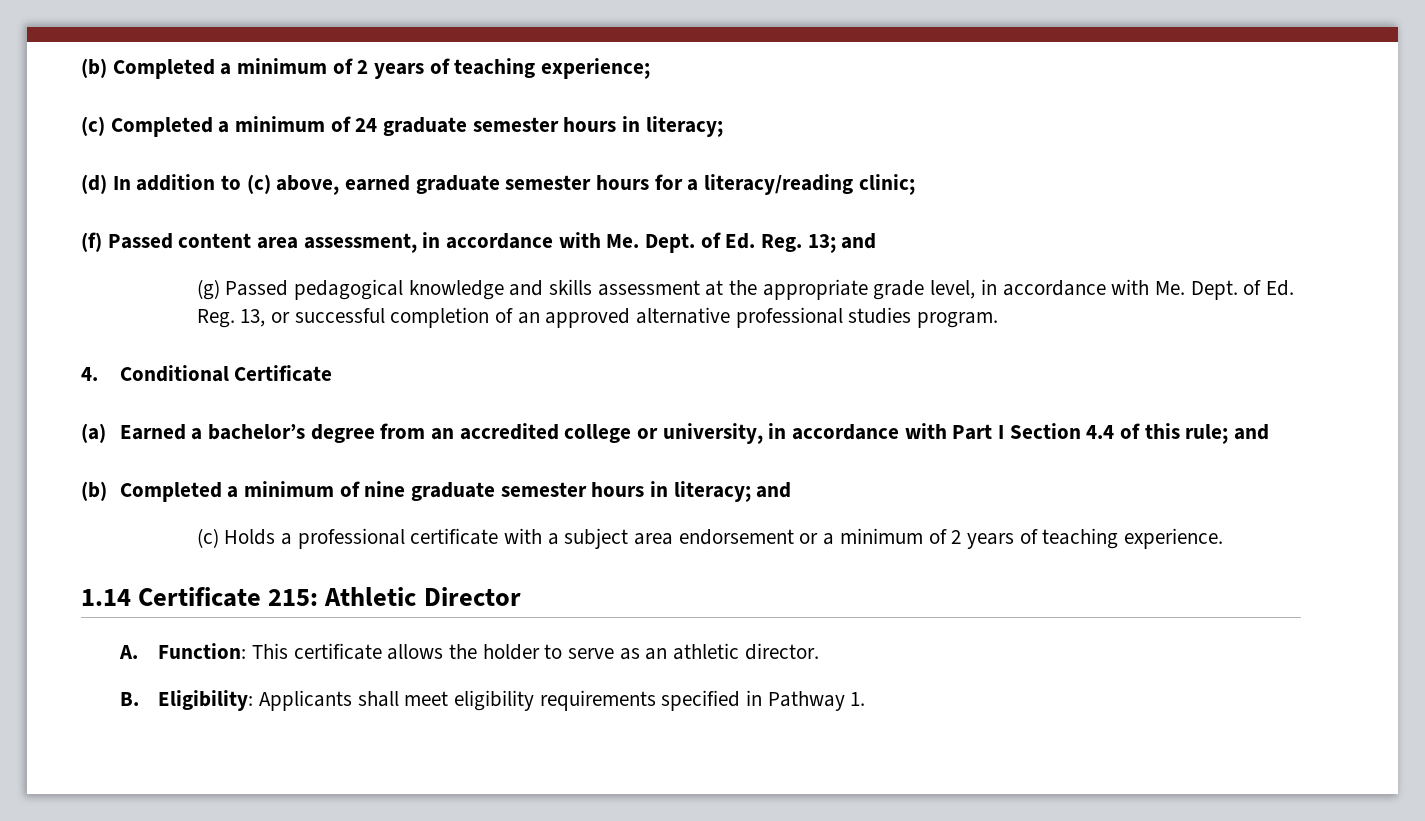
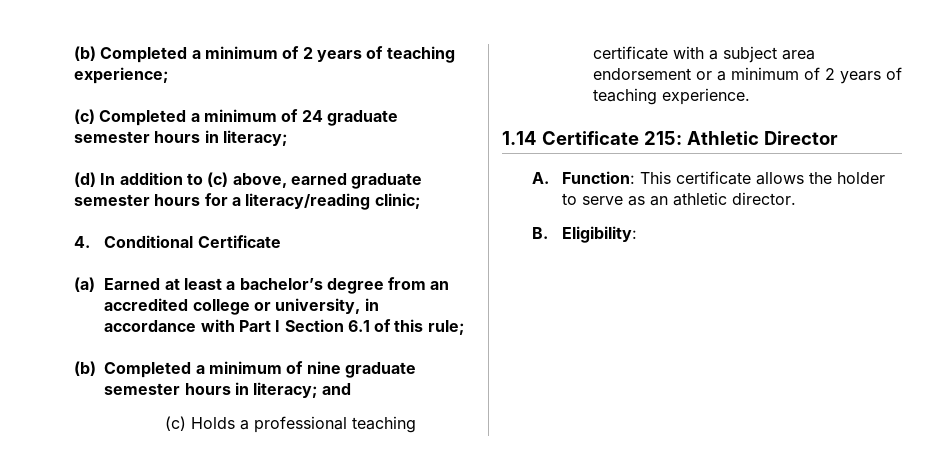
- (f) Passed content area assessment, in accordance with Me. Dept. of Ed. Reg. 13; and
- (g) Passed pedagogical knowledge and skills assessment at the appropriate grade level, in accordance with Me. Dept. of Ed. Reg. 13, or successful completion of an approved alternative professional studies program.
- (a) Earned a bachelor’s degree from an accredited college or university, in accordance with Part I Section 4.4 of this rule; and
+ (a) Earned at least a bachelor’s degree from an accredited college or university, in accordance with Part I Section 6.1 of this rule;
- (c) Holds a professional certificate with a subject area endorsement or a minimum of 2 years of teaching experience.
+ (c) Holds a professional teaching certificate with a subject area endorsement or a minimum of 2 years of teaching experience.
- B. Eligibility: Applicants shall meet eligibility requirements specified in Pathway 1.
+ B. Eligibility:

